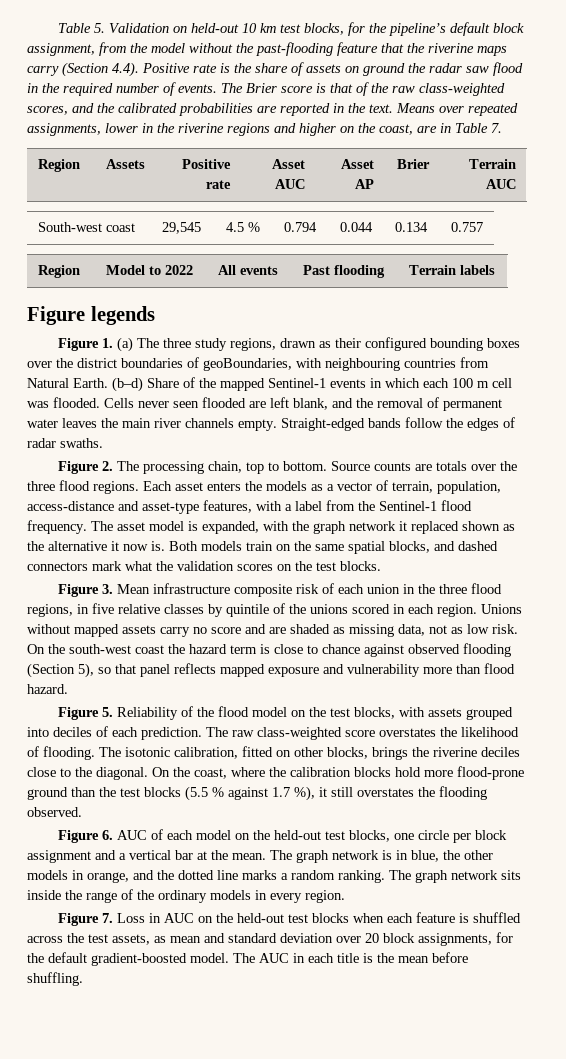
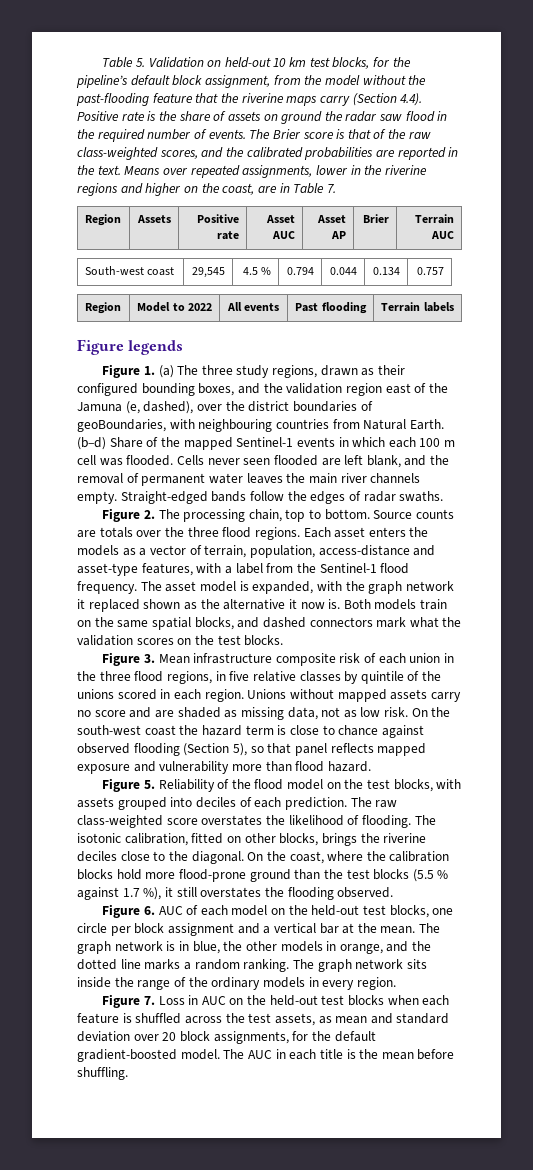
- Figure 1. (a) The three study regions, drawn as their configured bounding boxes over the district boundaries of geoBoundaries, with neighbouring countries from Natural Earth.
+ Figure 1. (a) The three study regions, drawn as their configured bounding boxes, and the validation region east of the Jamuna (e, dashed), over the district boundaries of geoBoundaries, with neighbouring countries from Natural Earth.

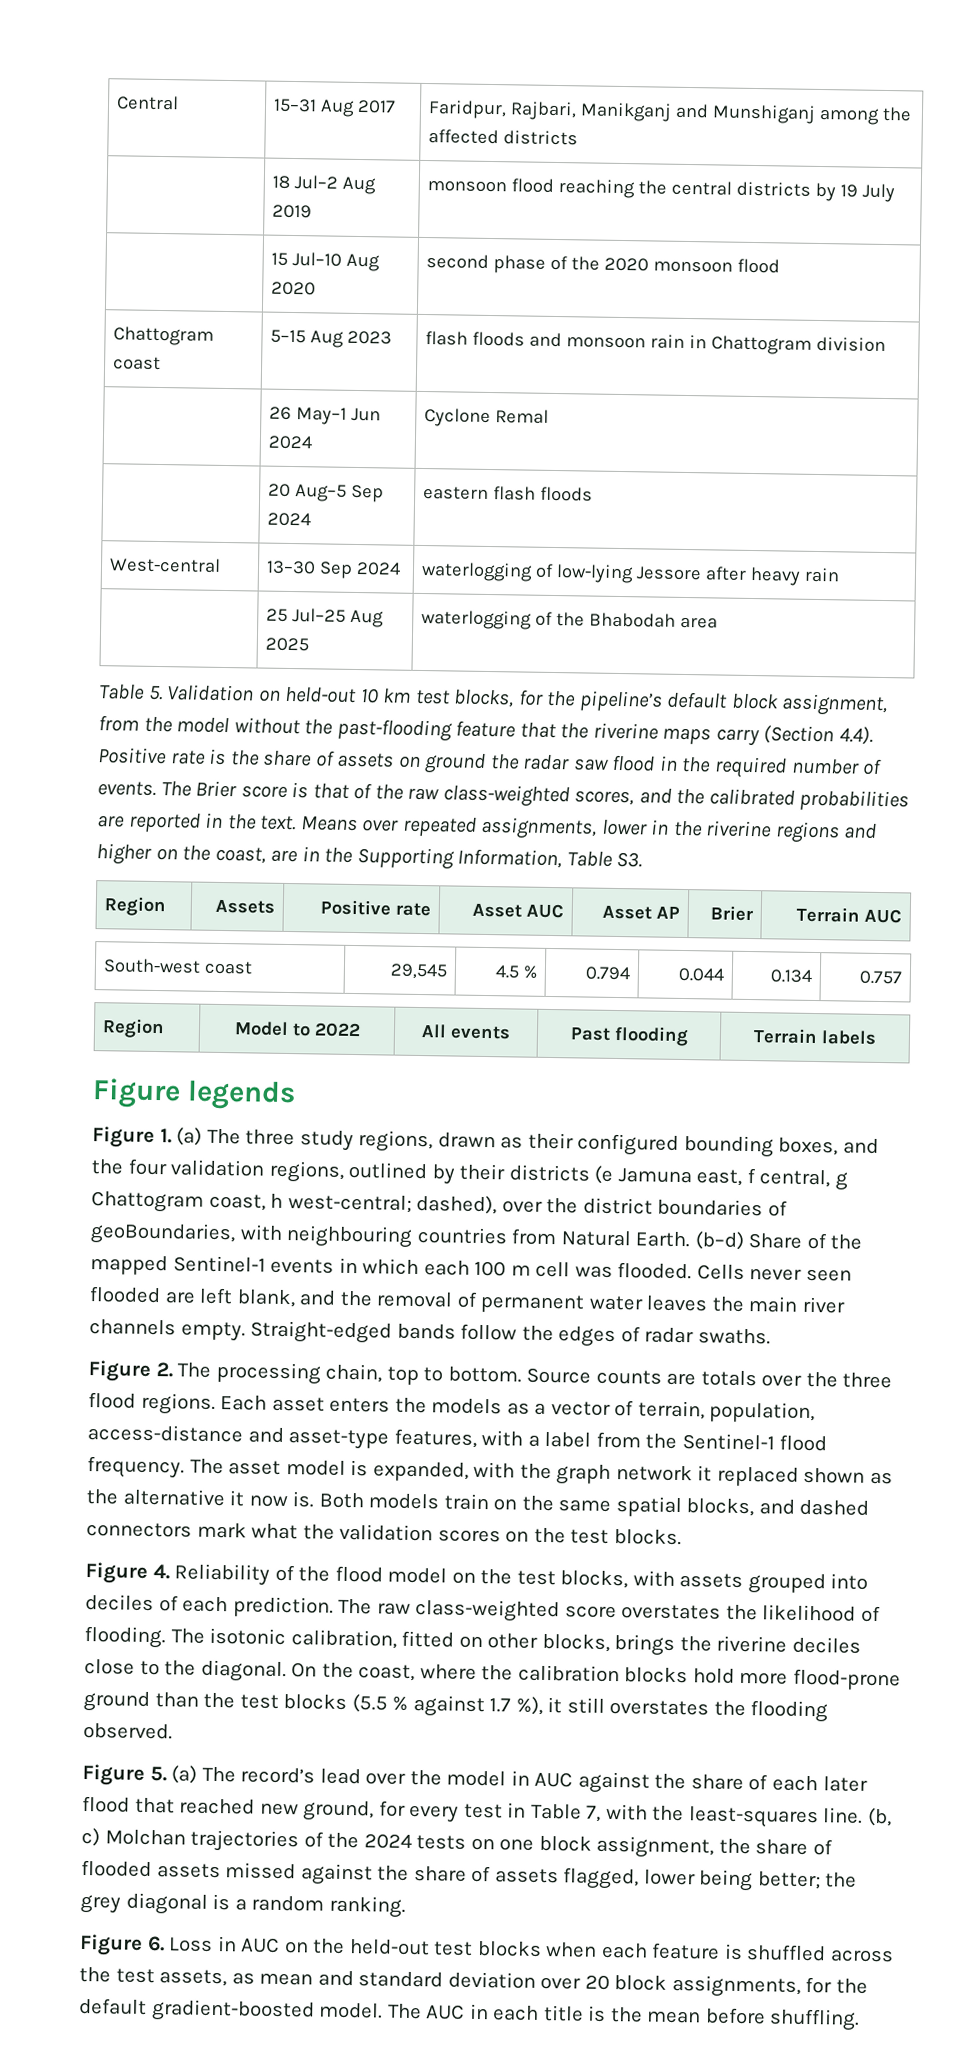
+ Central | 15–31 Aug 2017 | Faridpur, Rajbari, Manikganj and Munshiganj among the affected districts
+ | 18 Jul–2 Aug 2019 | monsoon flood reaching the central districts by 19 July
+ | 15 Jul–10 Aug 2020 | second phase of the 2020 monsoon flood
+ Chattogram coast | 5–15 Aug 2023 | flash floods and monsoon rain in Chattogram division
+ | 26 May–1 Jun 2024 | Cyclone Remal
+ | 20 Aug–5 Sep 2024 | eastern flash floods
+ West-central | 13–30 Sep 2024 | waterlogging of low-lying Jessore after heavy rain
+ | 25 Jul–25 Aug 2025 | waterlogging of the Bhabodah area
- Means over repeated assignments, lower in the riverine regions and higher on the coast, are in Table 7.
+ Means over repeated assignments, lower in the riverine regions and higher on the coast, are in the Supporting Information, Table S3.
- Figure 1. (a) The three study regions, drawn as their configured bounding boxes, and the validation region east of the Jamuna (e, dashed), over the district boundaries of geoBoundaries, with neighbouring countries from Natural Earth.
+ Figure 1. (a) The three study regions, drawn as their configured bounding boxes, and the four validation regions, outlined by their districts (e Jamuna east, f central, g Chattogram coast, h west-central; dashed), over the district boundaries of geoBoundaries, with neighbouring countries from Natural Earth.
- Figure 3. Mean infrastructure composite risk of each union in the three flood regions, in five relative classes by quintile of the unions scored in each region. Unions without mapped assets carry no score and are shaded as missing data, not as low risk. On the south-west coast the hazard term is close to chance against observed flooding (Section 5), so that panel reflects mapped exposure and vulnerability more than flood hazard.
- Figure 5. Reliability of the flood model on the test blocks, with assets grouped into deciles of each prediction.
+ Figure 4. Reliability of the flood model on the test blocks, with assets grouped into deciles of each prediction.
- Figure 6. AUC of each model on the held-out test blocks, one circle per block assignment and a vertical bar at the mean. The graph network is in blue, the other models in orange, and the dotted line marks a random ranking. The graph network sits inside the range of the ordinary models in every region.
- Figure 7. Loss in AUC on the held-out test blocks when each feature is shuffled across the test assets, as mean and standard deviation over 20 block assignments, for the default gradient-boosted model.
+ Figure 5. (a) The record’s lead over the model in AUC against the share of each later flood that reached new ground, for every test in Table 7, with the least-squares line. (b, c) Molchan trajectories of the 2024 tests on one block assignment, the share of flooded assets missed against the share of assets flagged, lower being better; the grey diagonal is a random ranking.
+ Figure 6. Loss in AUC on the held-out test blocks when each feature is shuffled across the test assets, as mean and standard deviation over 20 block assignments, for the default gradient-boosted model.

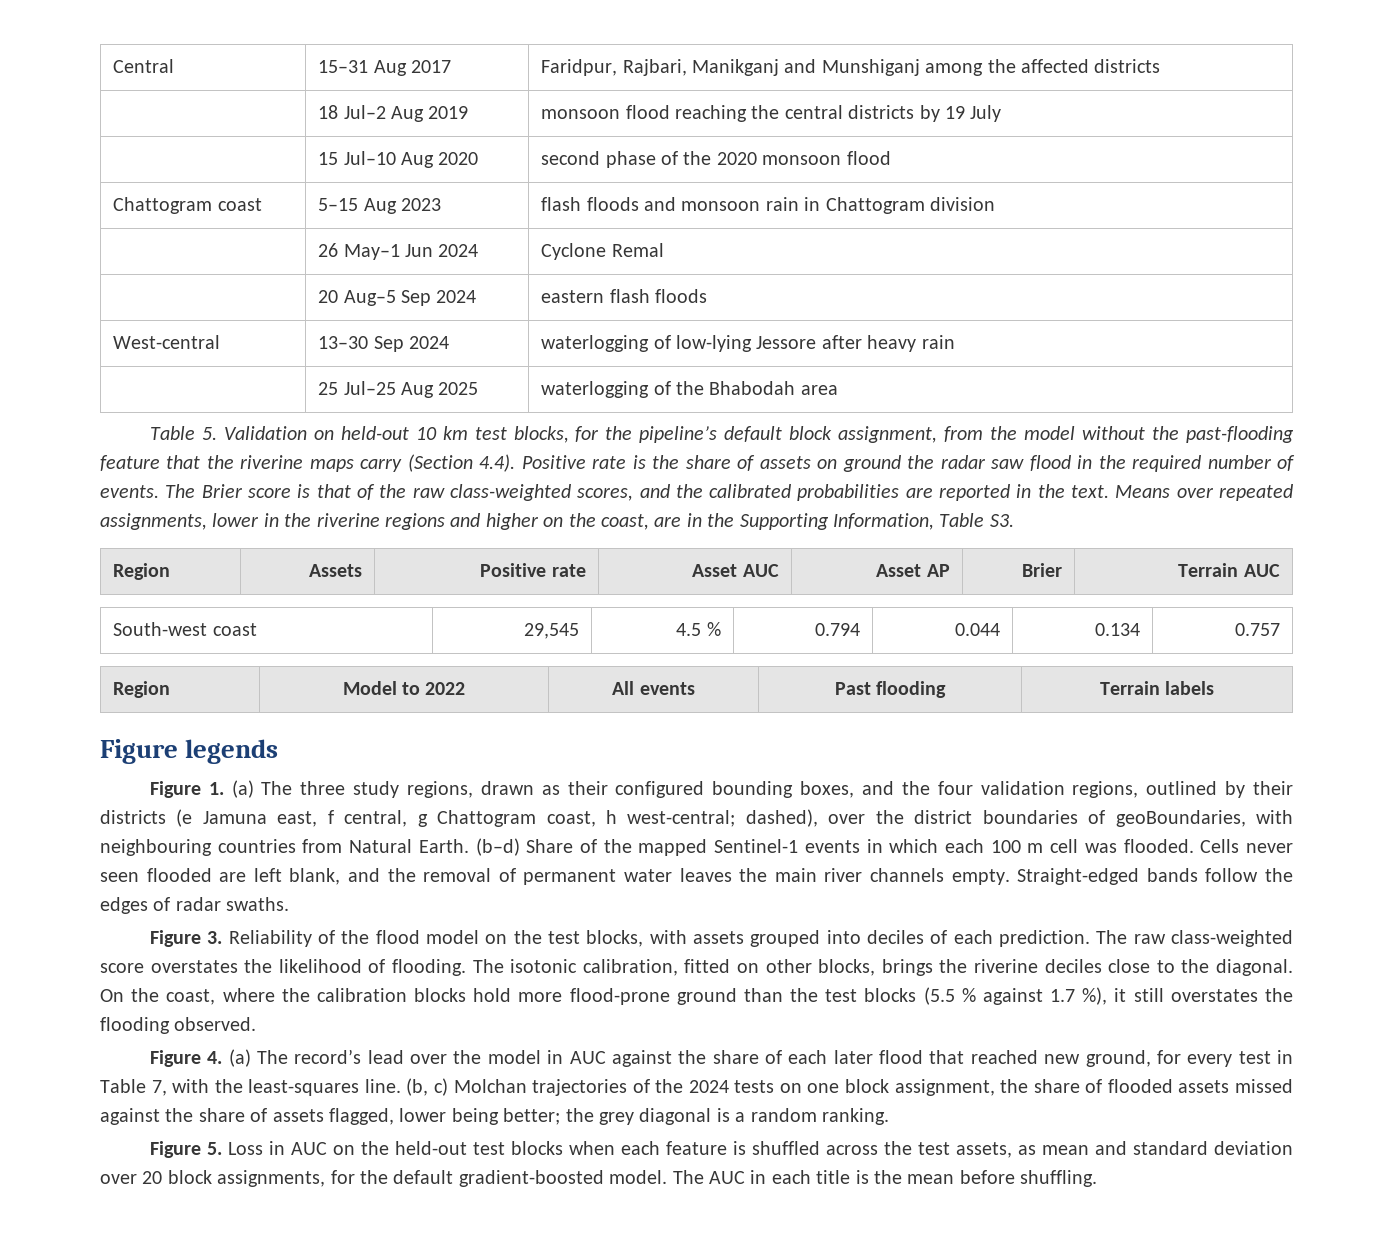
- Figure 2. The processing chain, top to bottom. Source counts are totals over the three flood regions. Each asset enters the models as a vector of terrain, population, access-distance and asset-type features, with a label from the Sentinel-1 flood frequency. The asset model is expanded, with the graph network it replaced shown as the alternative it now is. Both models train on the same spatial blocks, and dashed connectors mark what the validation scores on the test blocks.
- Figure 4. Reliability of the flood model on the test blocks, with assets grouped into deciles of each prediction.
+ Figure 3. Reliability of the flood model on the test blocks, with assets grouped into deciles of each prediction.
- Figure 5. (a) The record’s lead over the model in AUC against the share of each later flood that reached new ground, for every test in Table 7, with the least-squares line.
+ Figure 4. (a) The record’s lead over the model in AUC against the share of each later flood that reached new ground, for every test in Table 7, with the least-squares line.
- Figure 6. Loss in AUC on the held-out test blocks when each feature is shuffled across the test assets, as mean and standard deviation over 20 block assignments, for the default gradient-boosted model.
+ Figure 5. Loss in AUC on the held-out test blocks when each feature is shuffled across the test assets, as mean and standard deviation over 20 block assignments, for the default gradient-boosted model.

